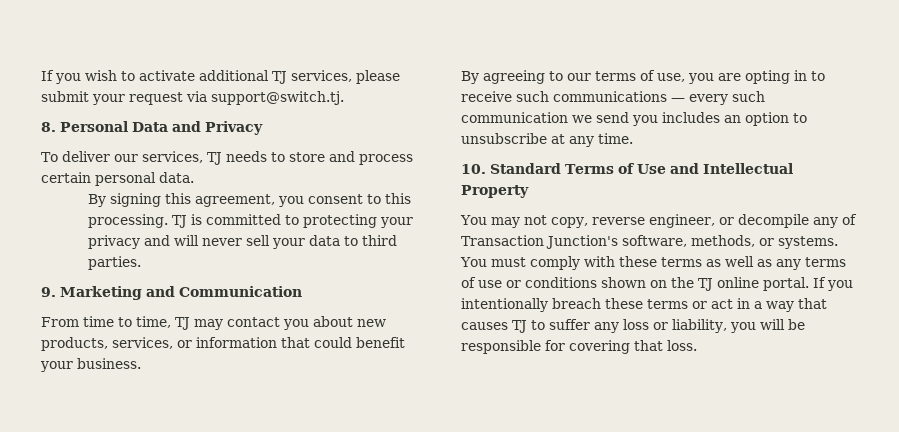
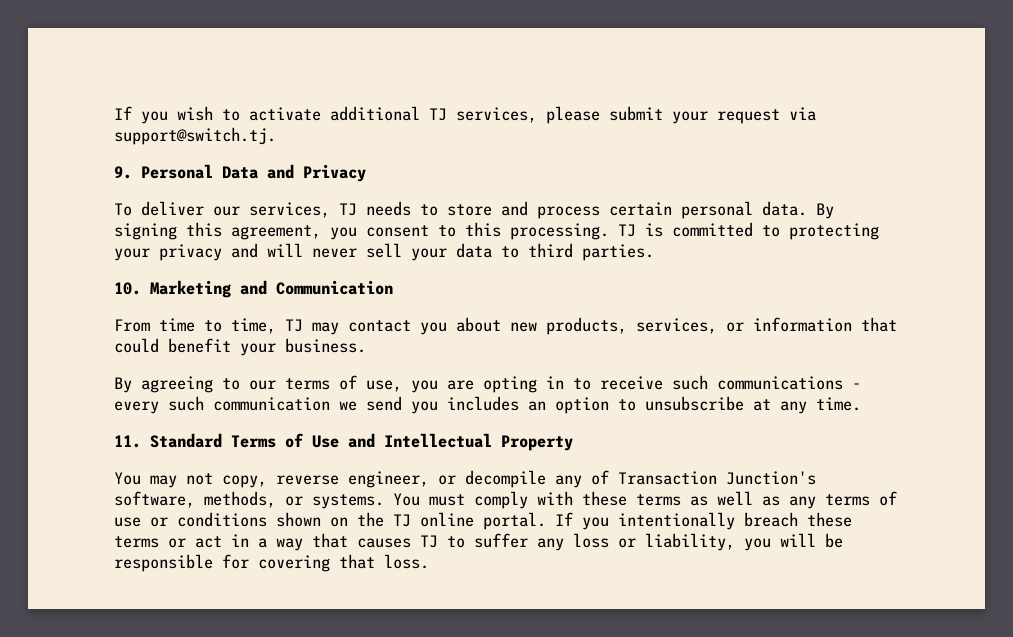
- 8. Personal Data and Privacy
+ 9. Personal Data and Privacy
- To deliver our services, TJ needs to store and process certain personal data.
- By signing this agreement, you consent to this processing.
+ To deliver our services, TJ needs to store and process certain personal data. By signing this agreement, you consent to this processing.
- 9. Marketing and Communication
+ 10. Marketing and Communication
- By agreeing to our terms of use, you are opting in to receive such communications — every such communication we send you includes an option to unsubscribe at any time.
+ By agreeing to our terms of use, you are opting in to receive such communications - every such communication we send you includes an option to unsubscribe at any time.
- 10. Standard Terms of Use and Intellectual Property
+ 11. Standard Terms of Use and Intellectual Property

